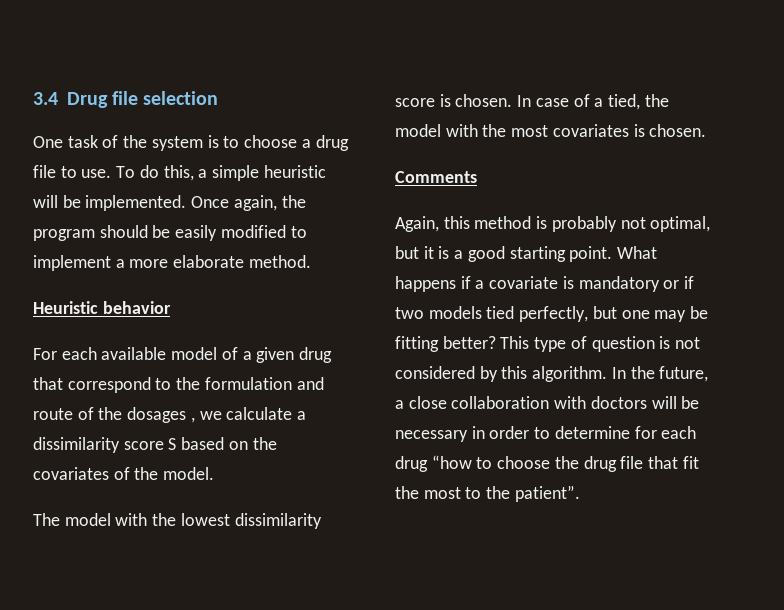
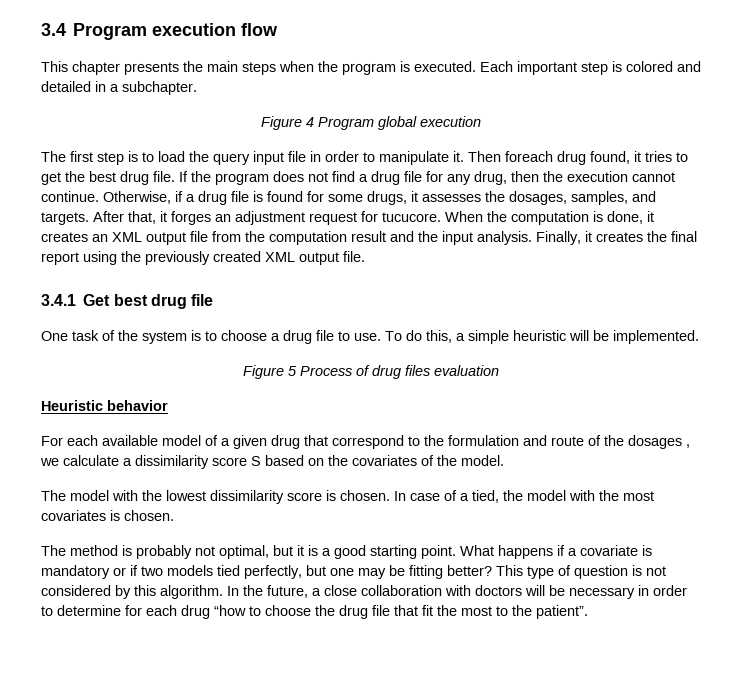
- 3.4 Drug file selection
+ 3.4 Program execution flow
+ This chapter presents the main steps when the program is executed. Each important step is colored and detailed in a subchapter.
+ Figure 4 Program global execution
+ The first step is to load the query input file in order to manipulate it. Then foreach drug found, it tries to get the best drug file. If the program does not find a drug file for any drug, then the execution cannot continue. Otherwise, if a drug file is found for some drugs, it assesses the dosages, samples, and targets. After that, it forges an adjustment request for tucucore. When the computation is done, it creates an XML output file from the computation result and the input analysis. Finally, it creates the final report using the previously created XML output file.
+ 3.4.1 Get best drug file
- To do this, a simple heuristic will be implemented. Once again, the program should be easily modified to implement a more elaborate method.
+ To do this, a simple heuristic will be implemented.
+ Figure 5 Process of drug files evaluation
- Comments
- Again, this method is probably not optimal, but it is a good starting point.
+ The method is probably not optimal, but it is a good starting point.

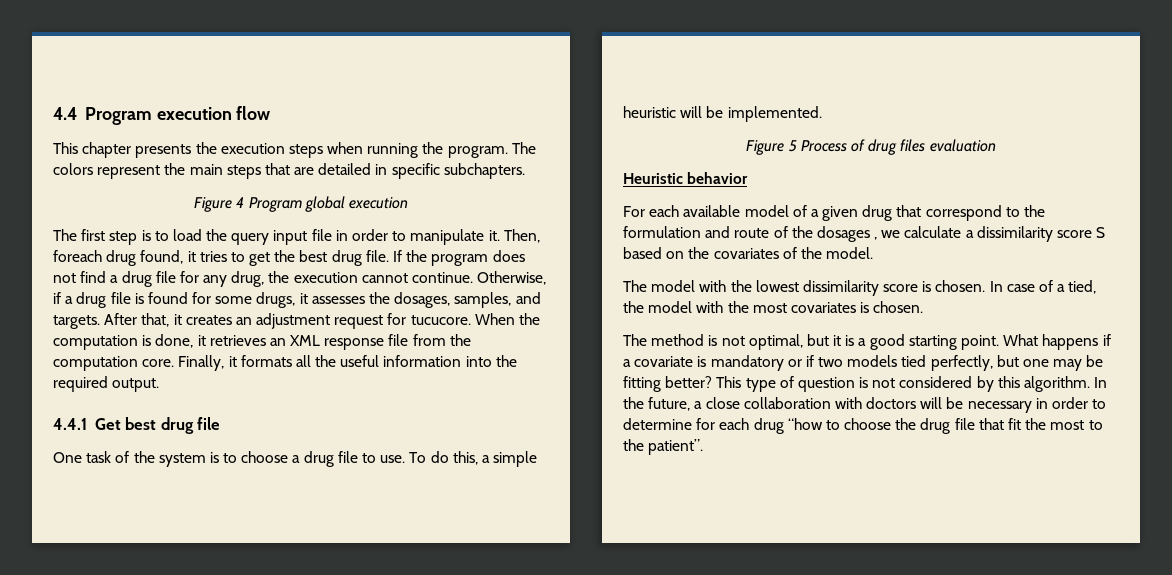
- 3.4 Program execution flow
+ 4.4 Program execution flow
- This chapter presents the main steps when the program is executed. Each important step is colored and detailed in a subchapter.
+ This chapter presents the execution steps when running the program. The colors represent the main steps that are detailed in specific subchapters.
- Then foreach drug found, it tries to get the best drug file.
+ Then, foreach drug found, it tries to get the best drug file.
- If the program does not find a drug file for any drug, then the execution cannot continue.
+ If the program does not find a drug file for any drug, the execution cannot continue.
- After that, it forges an adjustment request for tucucore.
+ After that, it creates an adjustment request for tucucore.
- When the computation is done, it creates an XML output file from the computation result and the input analysis. Finally, it creates the final report using the previously created XML output file.
- 3.4.1 Get best drug file
+ When the computation is done, it retrieves an XML response file from the computation core. Finally, it formats all the useful information into the required output.
+ 4.4.1 Get best drug file
- The method is probably not optimal, but it is a good starting point.
+ The method is not optimal, but it is a good starting point.

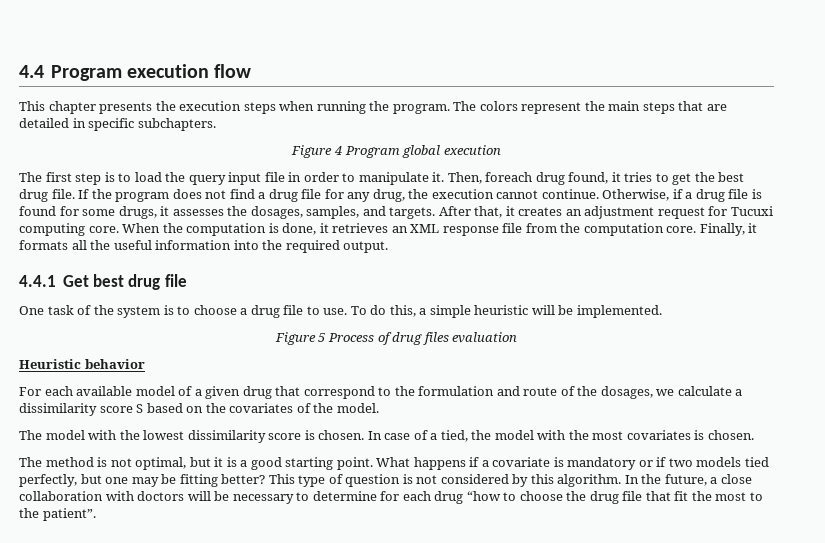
- After that, it creates an adjustment request for tucucore.
+ After that, it creates an adjustment request for Tucuxi computing core.
- For each available model of a given drug that correspond to the formulation and route of the dosages , we calculate a dissimilarity score S based on the covariates of the model.
+ For each available model of a given drug that correspond to the formulation and route of the dosages, we calculate a dissimilarity score S based on the covariates of the model.
- In the future, a close collaboration with doctors will be necessary in order to determine for each drug “how to choose the drug file that fit the most to the patient”.
+ In the future, a close collaboration with doctors will be necessary to determine for each drug “how to choose the drug file that fit the most to the patient”.

